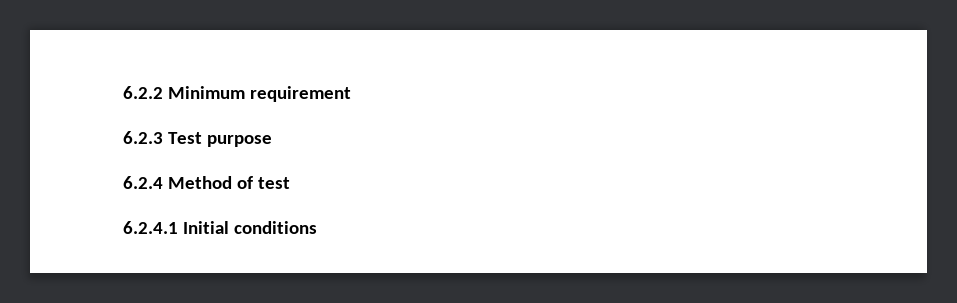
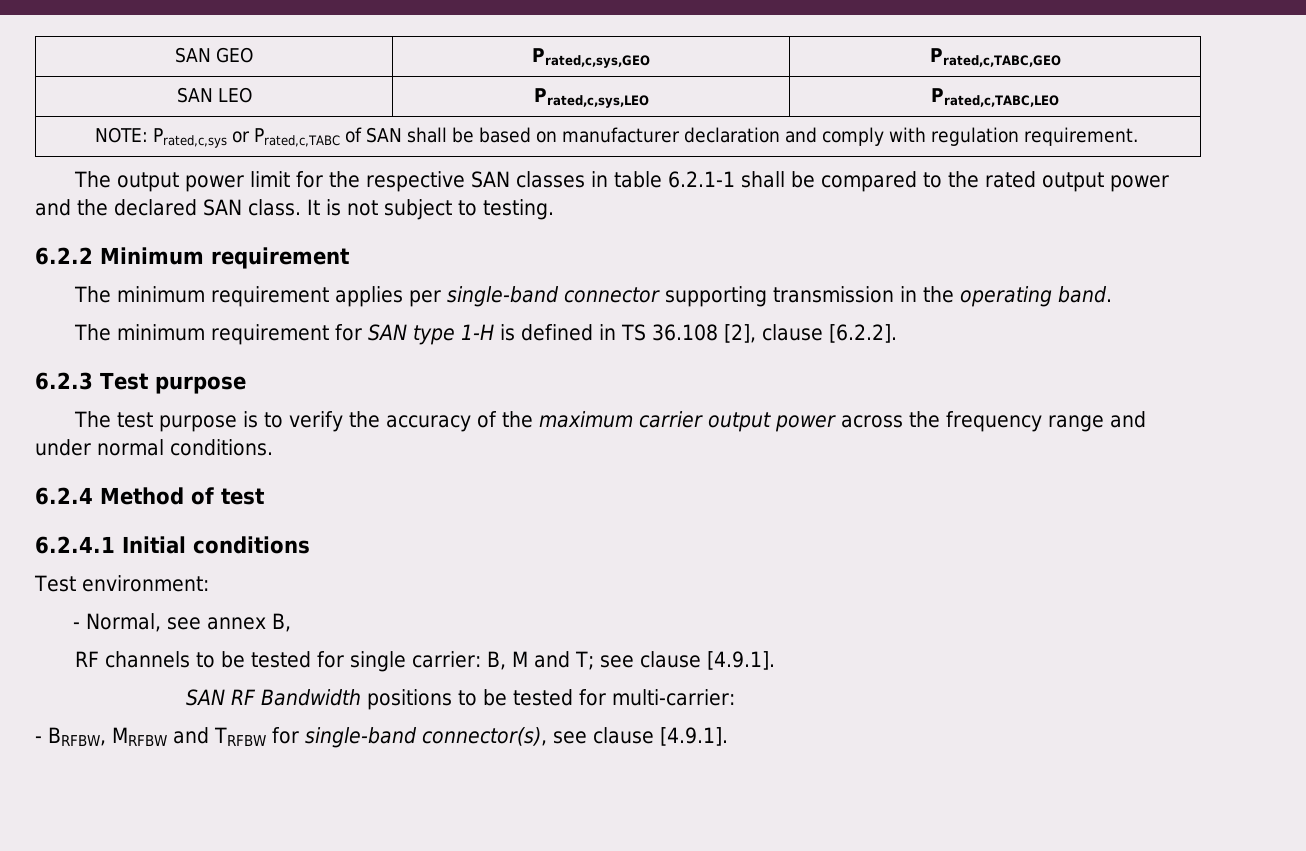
+ SAN GEO | Prated,c,sys,GEO | Prated,c,TABC,GEO
+ SAN LEO | Prated,c,sys,LEO | Prated,c,TABC,LEO
+ NOTE: Prated,c,sys or Prated,c,TABC of SAN shall be based on manufacturer declaration and comply with regulation requirement.
+ The output power limit for the respective SAN classes in table 6.2.1-1 shall be compared to the rated output power and the declared SAN class. It is not subject to testing.
  6.2.2 Minimum requirement
+ The minimum requirement applies per single-band connector supporting transmission in the operating band.
+ The minimum requirement for SAN type 1-H is defined in TS 36.108 [2], clause [6.2.2].
  6.2.3 Test purpose
+ The test purpose is to verify the accuracy of the maximum carrier output power across the frequency range and under normal conditions.
+ Test environment:
+ - Normal, see annex B,
+ RF channels to be tested for single carrier: B, M and T; see clause [4.9.1].
+ SAN RF Bandwidth positions to be tested for multi-carrier:
+ - BRFBW, MRFBW and TRFBW for single-band connector(s), see clause [4.9.1].

